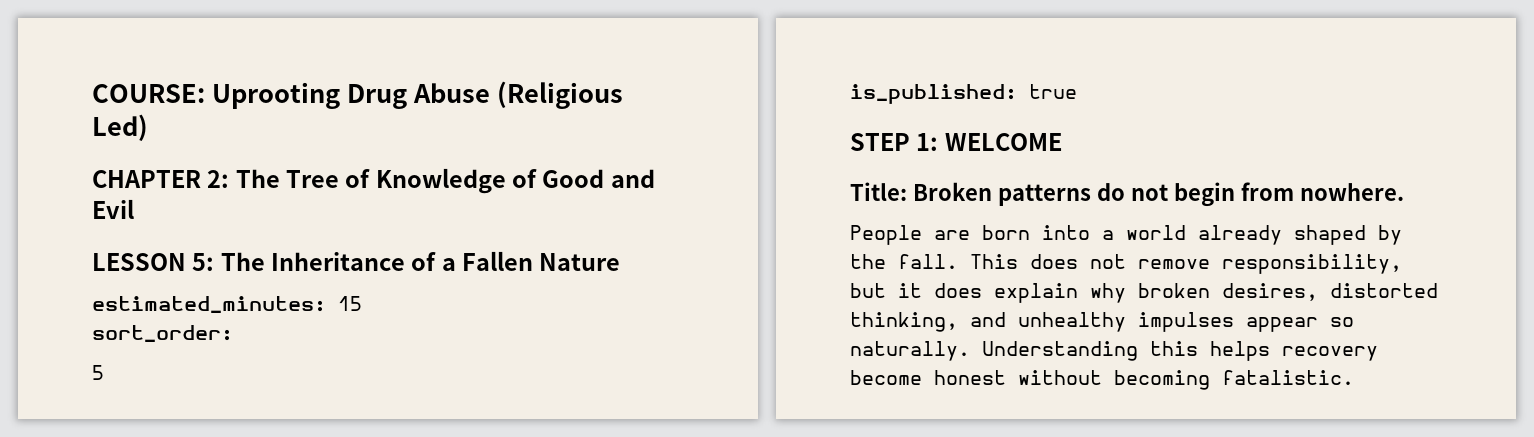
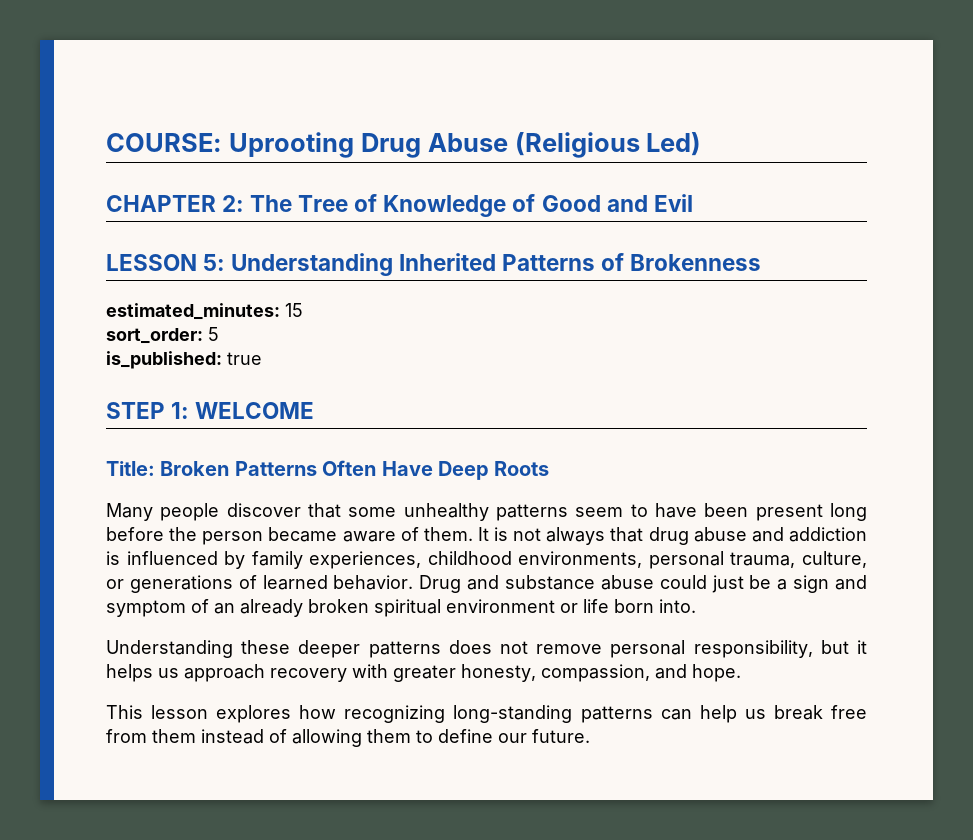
- LESSON 5: The Inheritance of a Fallen Nature
+ LESSON 5: Understanding Inherited Patterns of Brokenness
- sort_order:
- 5
+ sort_order: 5
- Title: Broken patterns do not begin from nowhere.
- People are born into a world already shaped by the fall. This does not remove responsibility, but it does explain why broken desires, distorted thinking, and unhealthy impulses appear so naturally. Understanding this helps recovery become honest without becoming fatalistic.
+ Title: Broken Patterns Often Have Deep Roots
+ Many people discover that some unhealthy patterns seem to have been present long before the person became aware of them. It is not always that drug abuse and addiction is influenced by family experiences, childhood environments, personal trauma, culture, or generations of learned behavior. Drug and substance abuse could just be a sign and symptom of an already broken spiritual environment or life born into.
+ Understanding these deeper patterns does not remove personal responsibility, but it helps us approach recovery with greater honesty, compassion, and hope.
+ This lesson explores how recognizing long-standing patterns can help us break free from them instead of allowing them to define our future.

